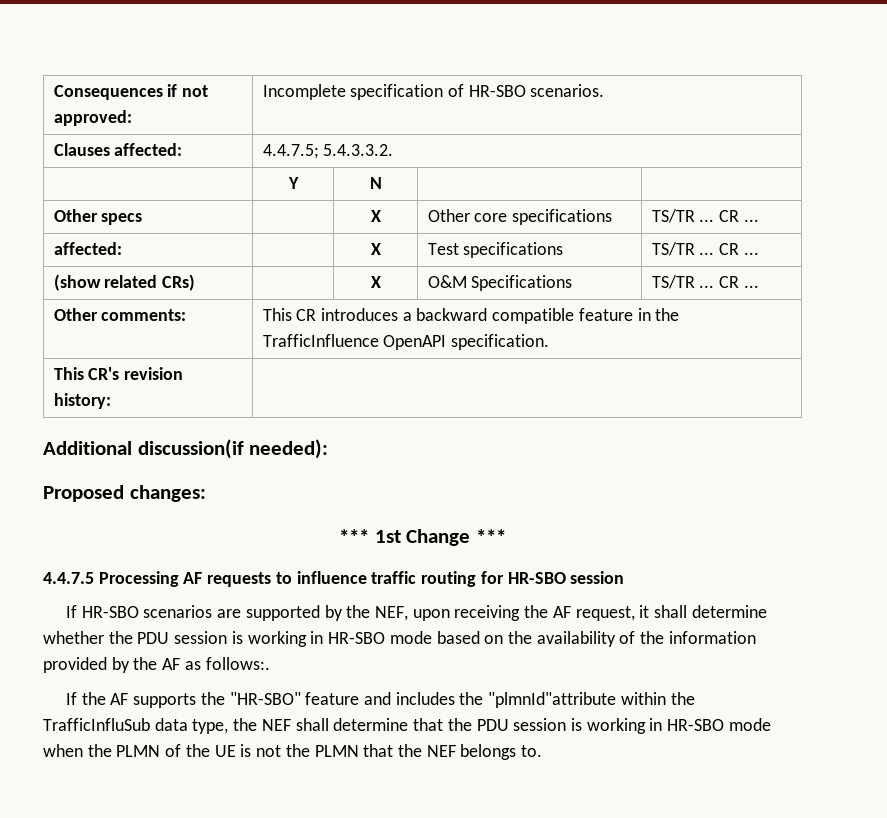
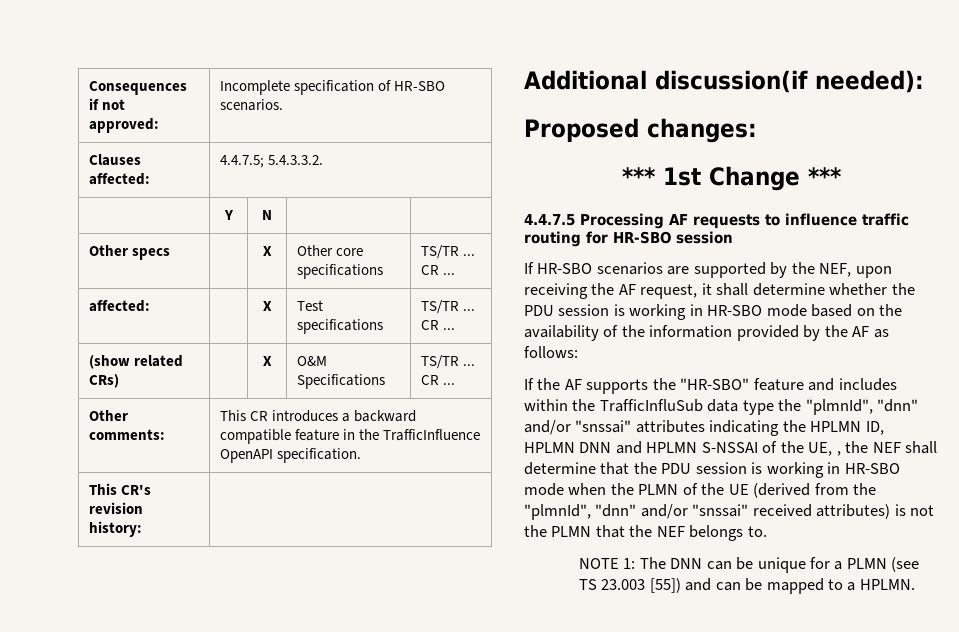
- If HR-SBO scenarios are supported by the NEF, upon receiving the AF request, it shall determine whether the PDU session is working in HR-SBO mode based on the availability of the information provided by the AF as follows:.
+ If HR-SBO scenarios are supported by the NEF, upon receiving the AF request, it shall determine whether the PDU session is working in HR-SBO mode based on the availability of the information provided by the AF as follows:
- If the AF supports the "HR-SBO" feature and includes the "plmnId"attribute within the TrafficInfluSub data type, the NEF shall determine that the PDU session is working in HR-SBO mode when the PLMN of the UE is not the PLMN that the NEF belongs to.
+ If the AF supports the "HR-SBO" feature and includes within the TrafficInfluSub data type the "plmnId", "dnn" and/or "snssai" attributes indicating the HPLMN ID, HPLMN DNN and HPLMN S-NSSAI of the UE, , the NEF shall determine that the PDU session is working in HR-SBO mode when the PLMN of the UE (derived from the "plmnId", "dnn" and/or "snssai" received attributes) is not the PLMN that the NEF belongs to.
+ NOTE 1: The DNN can be unique for a PLMN (see TS 23.003 [55]) and can be mapped to a HPLMN.

